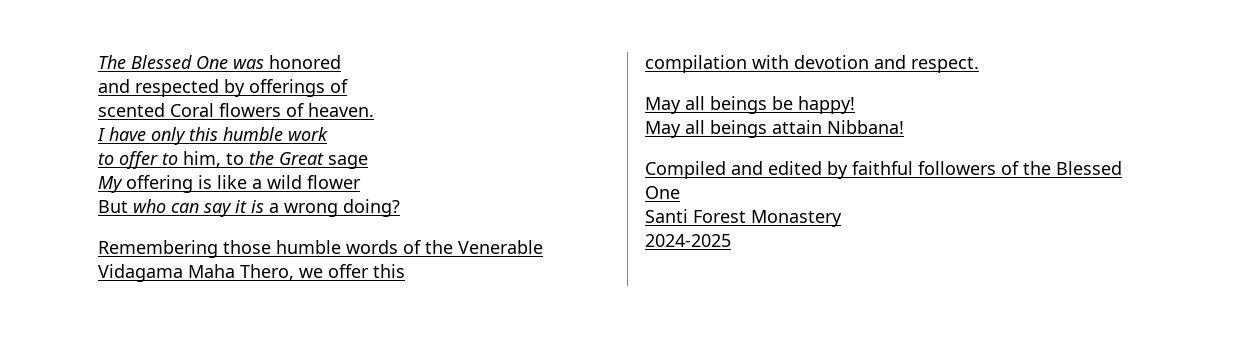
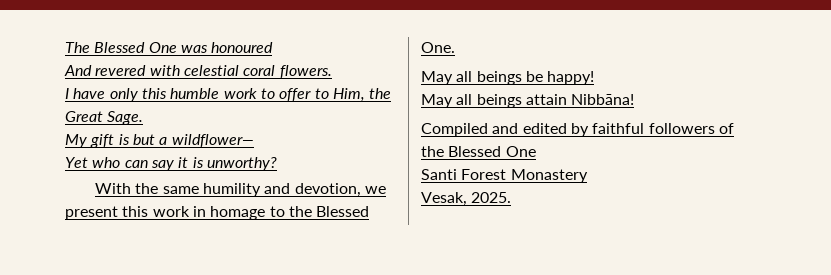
- The Blessed One was honored
- and respected by offerings of
- scented Coral flowers of heaven.
+ The Blessed One was honoured
+ And revered with celestial coral flowers.
- I have only this humble work
- to offer to him, to the Great sage
+ I have only this humble work to offer to Him, the Great Sage.
- My offering is like a wild flower
- But who can say it is a wrong doing?
- Remembering those humble words of the Venerable Vidagama Maha Thero, we offer this
- compilation with devotion and respect.
+ My gift is but a wildflower—
+ Yet who can say it is unworthy?
+ With the same humility and devotion, we present this work in homage to the Blessed One.
- May all beings attain Nibbana!
+ May all beings attain Nibbāna!
- 2024-2025
+ Vesak, 2025.

